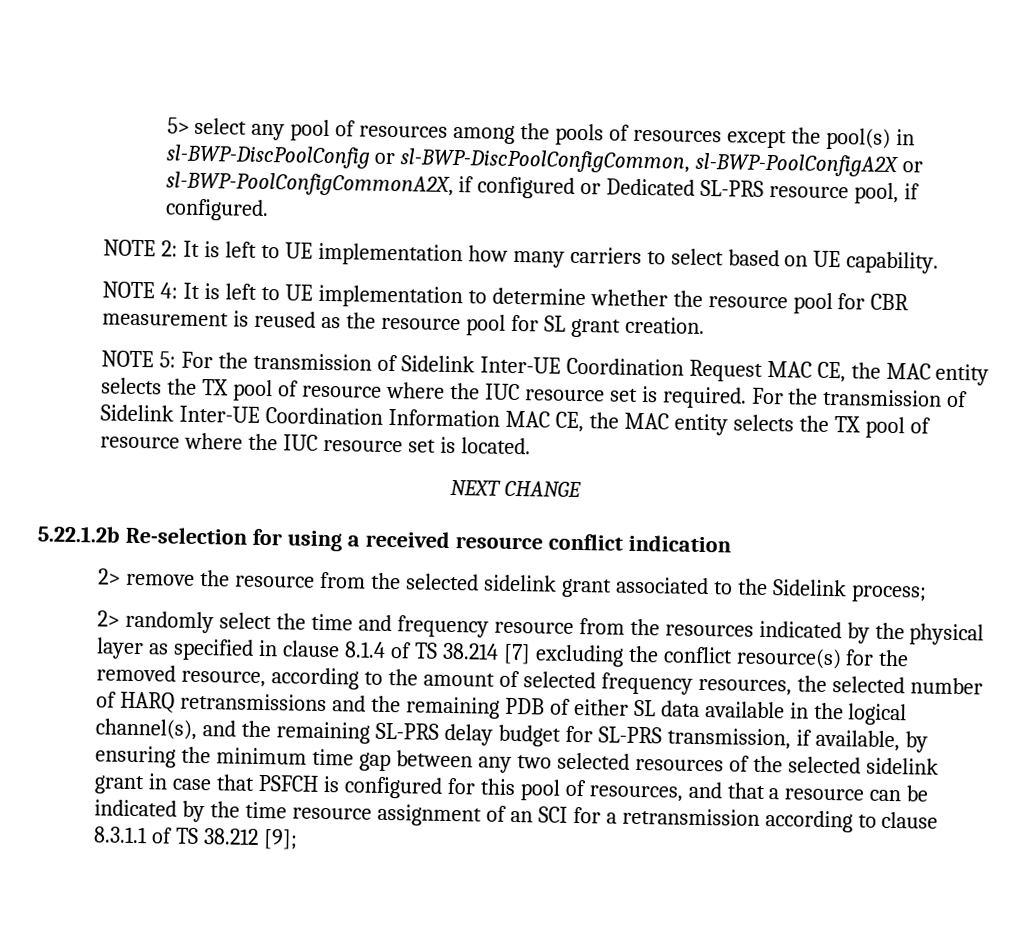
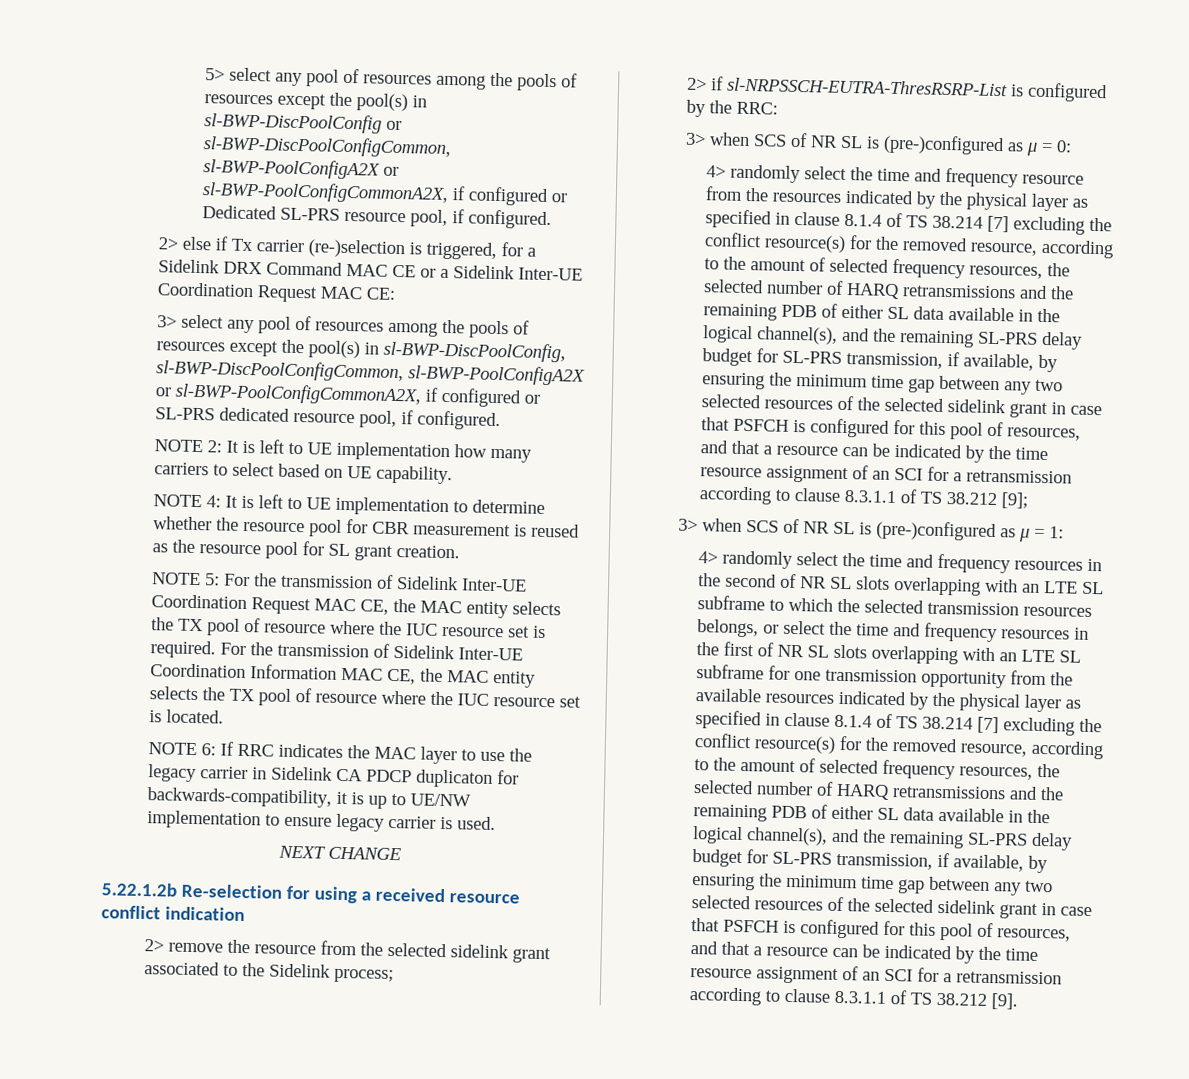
+ 2> else if Tx carrier (re-)selection is triggered, for a Sidelink DRX Command MAC CE or a Sidelink Inter-UE Coordination Request MAC CE:
+ 3> select any pool of resources among the pools of resources except the pool(s) in sl-BWP-DiscPoolConfig, sl-BWP-DiscPoolConfigCommon, sl-BWP-PoolConfigA2X or sl-BWP-PoolConfigCommonA2X, if configured or SL-PRS dedicated resource pool, if configured.
+ NOTE 6: If RRC indicates the MAC layer to use the legacy carrier in Sidelink CA PDCP duplicaton for backwards-compatibility, it is up to UE/NW implementation to ensure legacy carrier is used.
- 2> randomly select the time and frequency resource from the resources indicated by the physical layer as specified in clause 8.1.4 of TS 38.214 [7] excluding the conflict resource(s) for the removed resource, according to the amount of selected frequency resources, the selected number of HARQ retransmissions and the remaining PDB of either SL data available in the logical channel(s), and the remaining SL-PRS delay budget for SL-PRS transmission, if available, by ensuring the minimum time gap between any two selected resources of the selected sidelink grant in case that PSFCH is configured for this pool of resources, and that a resource can be indicated by the time resource assignment of an SCI for a retransmission according to clause 8.3.1.1 of TS 38.212 [9];
+ 2> if sl-NRPSSCH-EUTRA-ThresRSRP-List is configured by the RRC:
+ 3> when SCS of NR SL is (pre-)configured as μ = 0:
+ 4> randomly select the time and frequency resource from the resources indicated by the physical layer as specified in clause 8.1.4 of TS 38.214 [7] excluding the conflict resource(s) for the removed resource, according to the amount of selected frequency resources, the selected number of HARQ retransmissions and the remaining PDB of either SL data available in the logical channel(s), and the remaining SL-PRS delay budget for SL-PRS transmission, if available, by ensuring the minimum time gap between any two selected resources of the selected sidelink grant in case that PSFCH is configured for this pool of resources, and that a resource can be indicated by the time resource assignment of an SCI for a retransmission according to clause 8.3.1.1 of TS 38.212 [9];
+ 3> when SCS of NR SL is (pre-)configured as μ = 1:
+ 4> randomly select the time and frequency resources in the second of NR SL slots overlapping with an LTE SL subframe to which the selected transmission resources belongs, or select the time and frequency resources in the first of NR SL slots overlapping with an LTE SL subframe for one transmission opportunity from the available resources indicated by the physical layer as specified in clause 8.1.4 of TS 38.214 [7] excluding the conflict resource(s) for the removed resource, according to the amount of selected frequency resources, the selected number of HARQ retransmissions and the remaining PDB of either SL data available in the logical channel(s), and the remaining SL-PRS delay budget for SL-PRS transmission, if available, by ensuring the minimum time gap between any two selected resources of the selected sidelink grant in case that PSFCH is configured for this pool of resources, and that a resource can be indicated by the time resource assignment of an SCI for a retransmission according to clause 8.3.1.1 of TS 38.212 [9].

